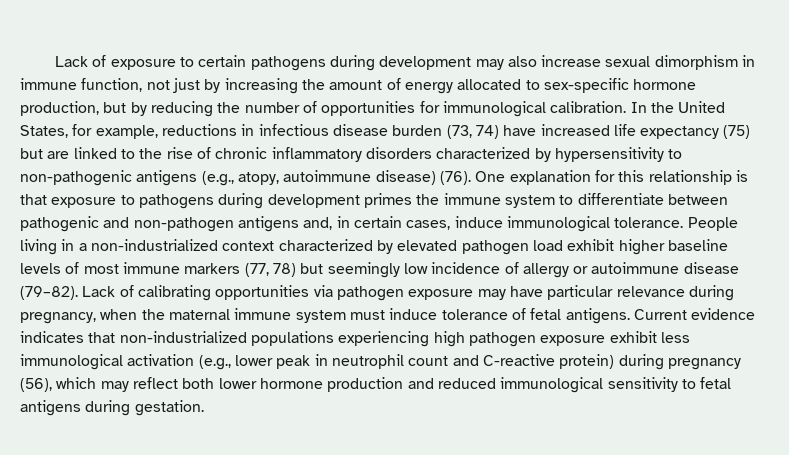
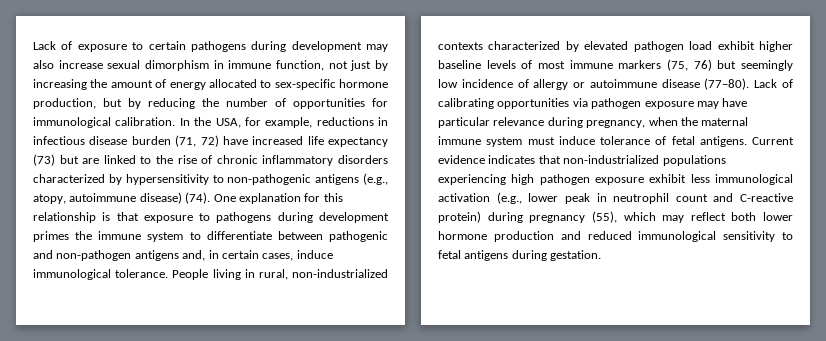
- In the United States, for example, reductions in infectious disease burden (73, 74) have increased life expectancy (75) but are linked to the rise of chronic inflammatory disorders characterized by hypersensitivity to non-pathogenic antigens (e.g., atopy, autoimmune disease) (76).
+ In the USA, for example, reductions in infectious disease burden (71, 72) have increased life expectancy (73) but are linked to the rise of chronic inflammatory disorders characterized by hypersensitivity to non-pathogenic antigens (e.g., atopy, autoimmune disease) (74).
- People living in a non-industrialized context characterized by elevated pathogen load exhibit higher baseline levels of most immune markers (77, 78) but seemingly low incidence of allergy or autoimmune disease (79–82).
+ People living in rural, non-industrialized contexts characterized by elevated pathogen load exhibit higher baseline levels of most immune markers (75, 76) but seemingly low incidence of allergy or autoimmune disease (77–80).
- Current evidence indicates that non-industrialized populations experiencing high pathogen exposure exhibit less immunological activation (e.g., lower peak in neutrophil count and C-reactive protein) during pregnancy (56), which may reflect both lower hormone production and reduced immunological sensitivity to fetal antigens during gestation.
+ Current evidence indicates that non-industrialized populations experiencing high pathogen exposure exhibit less immunological activation (e.g., lower peak in neutrophil count and C-reactive protein) during pregnancy (55), which may reflect both lower hormone production and reduced immunological sensitivity to fetal antigens during gestation.

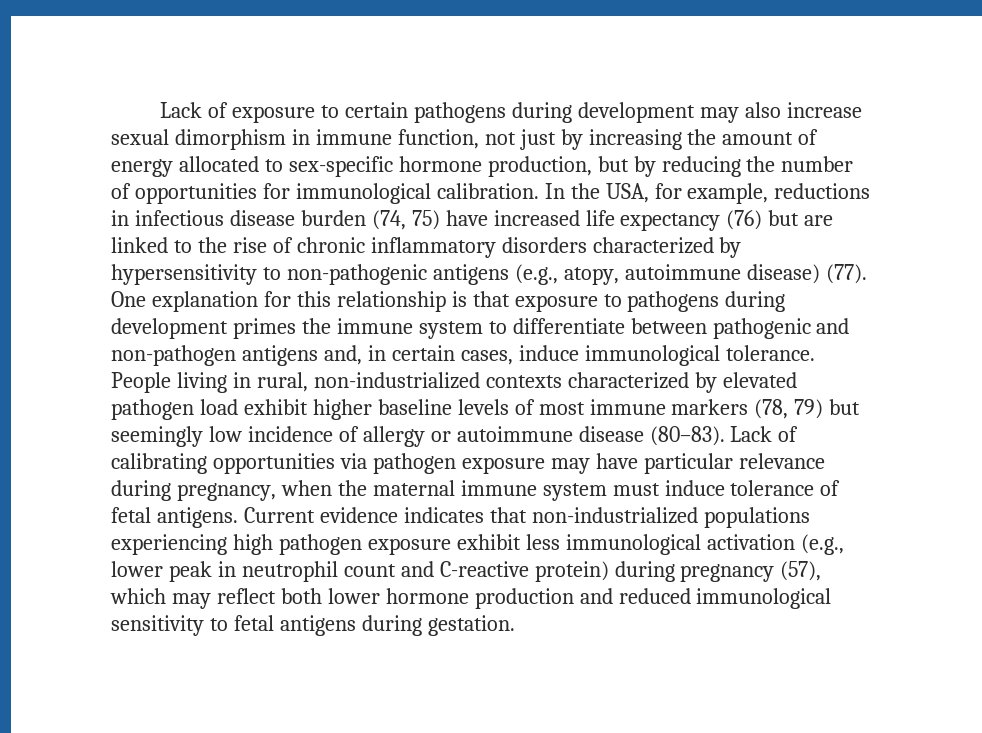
- In the USA, for example, reductions in infectious disease burden (71, 72) have increased life expectancy (73) but are linked to the rise of chronic inflammatory disorders characterized by hypersensitivity to non-pathogenic antigens (e.g., atopy, autoimmune disease) (74).
+ In the USA, for example, reductions in infectious disease burden (74, 75) have increased life expectancy (76) but are linked to the rise of chronic inflammatory disorders characterized by hypersensitivity to non-pathogenic antigens (e.g., atopy, autoimmune disease) (77).
- People living in rural, non-industrialized contexts characterized by elevated pathogen load exhibit higher baseline levels of most immune markers (75, 76) but seemingly low incidence of allergy or autoimmune disease (77–80).
+ People living in rural, non-industrialized contexts characterized by elevated pathogen load exhibit higher baseline levels of most immune markers (78, 79) but seemingly low incidence of allergy or autoimmune disease (80–83).
- Current evidence indicates that non-industrialized populations experiencing high pathogen exposure exhibit less immunological activation (e.g., lower peak in neutrophil count and C-reactive protein) during pregnancy (55), which may reflect both lower hormone production and reduced immunological sensitivity to fetal antigens during gestation.
+ Current evidence indicates that non-industrialized populations experiencing high pathogen exposure exhibit less immunological activation (e.g., lower peak in neutrophil count and C-reactive protein) during pregnancy (57), which may reflect both lower hormone production and reduced immunological sensitivity to fetal antigens during gestation.

